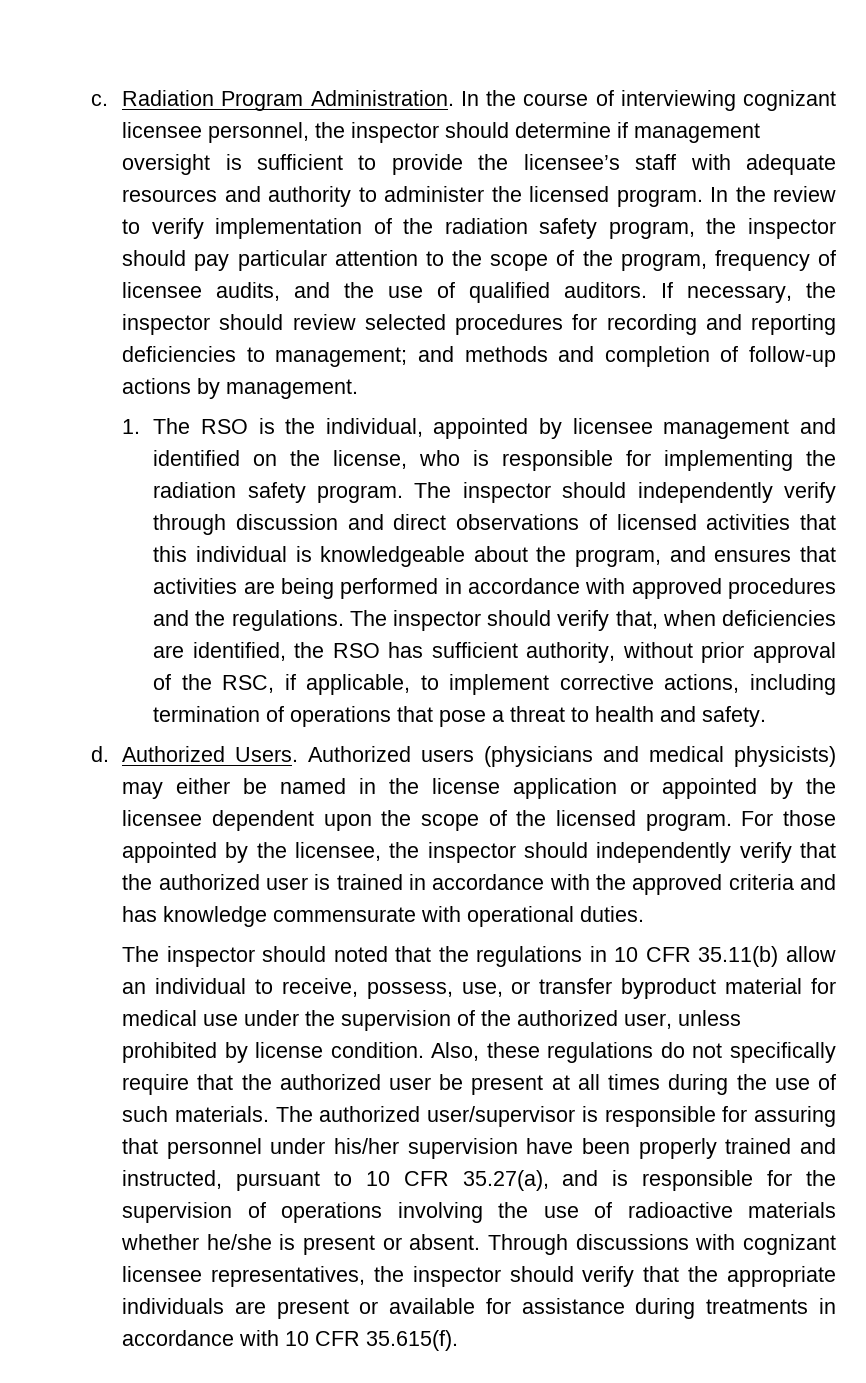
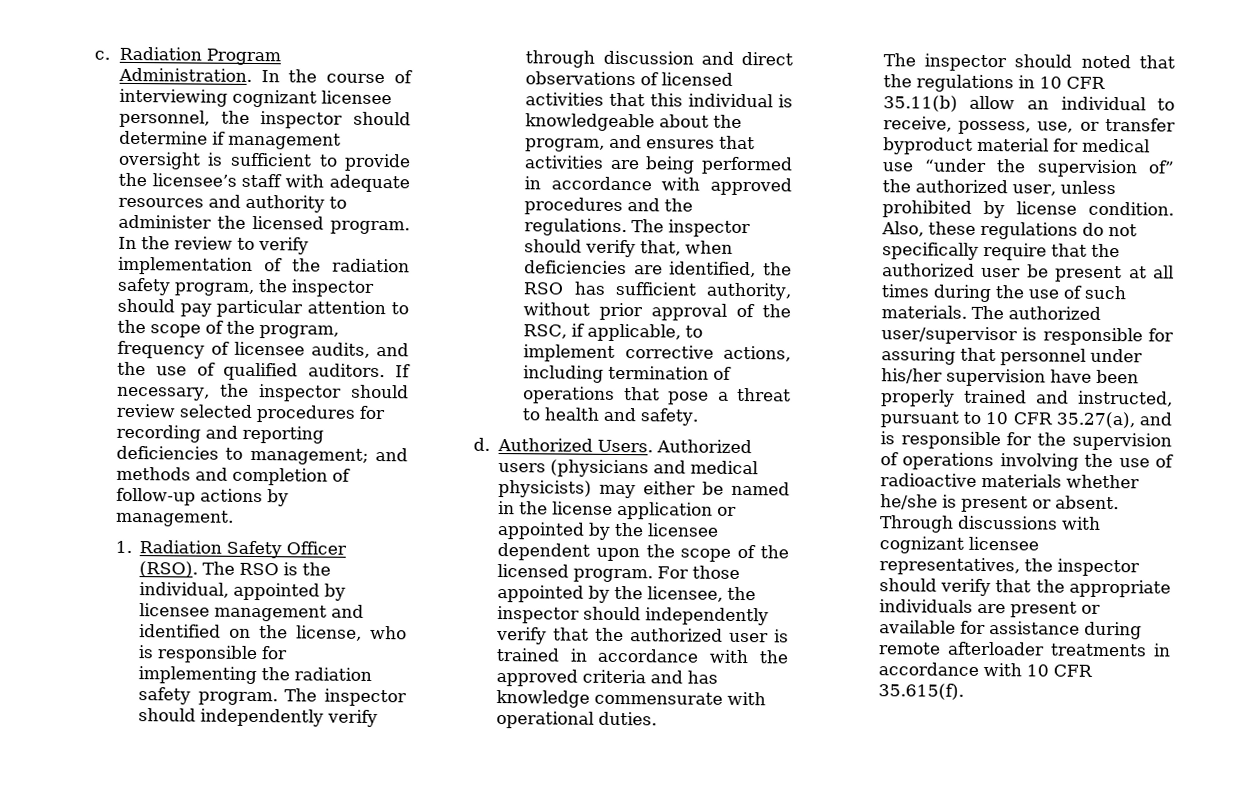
- 1. The RSO is the individual, appointed by licensee management and identified on the license, who is responsible for implementing the radiation safety program.
+ 1. Radiation Safety Officer (RSO). The RSO is the individual, appointed by licensee management and identified on the license, who is responsible for implementing the radiation safety program.
- The inspector should noted that the regulations in 10 CFR 35.11(b) allow an individual to receive, possess, use, or transfer byproduct material for medical use under the supervision of the authorized user, unless prohibited by license condition.
+ The inspector should noted that the regulations in 10 CFR 35.11(b) allow an individual to receive, possess, use, or transfer byproduct material for medical use “under the supervision of” the authorized user, unless prohibited by license condition.
- Through discussions with cognizant licensee representatives, the inspector should verify that the appropriate individuals are present or available for assistance during treatments in accordance with 10 CFR 35.615(f).
+ Through discussions with cognizant licensee representatives, the inspector should verify that the appropriate individuals are present or available for assistance during remote afterloader treatments in accordance with 10 CFR 35.615(f).

